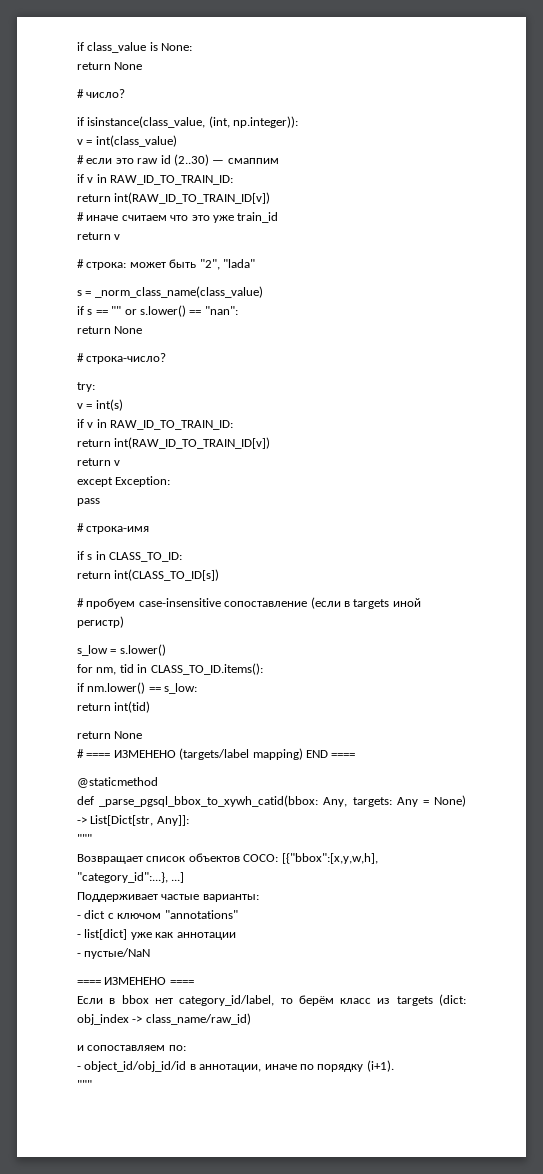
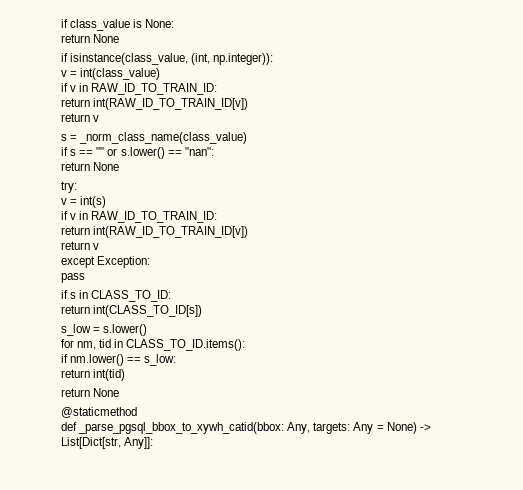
- # число?
  v = int(class_value)
- # если это raw id (2..30) — смаппим
  if v in RAW_ID_TO_TRAIN_ID:
  return int(RAW_ID_TO_TRAIN_ID[v])
- # иначе считаем что это уже train_id
  return v
- # строка: может быть "2", "lada"
- # строка-число?
- # строка-имя
- # пробуем case-insensitive сопоставление (если в targets иной регистр)
- # ==== ИЗМЕНЕНО (targets/label mapping) END ====
  def _parse_pgsql_bbox_to_xywh_catid(bbox: Any, targets: Any = None) -> List[Dict[str, Any]]:
- """
- Возвращает список объектов COCO: [{"bbox":[x,y,w,h], "category_id":...}, ...]
- Поддерживает частые варианты:
- - dict с ключом "annotations"
- - list[dict] уже как аннотации
- - пустые/NaN
- ==== ИЗМЕНЕНО ====
- Если в bbox нет category_id/label, то берём класс из targets (dict: obj_index -> class_name/raw_id)
- и сопоставляем по:
- - object_id/obj_id/id в аннотации, иначе по порядку (i+1).
- """

